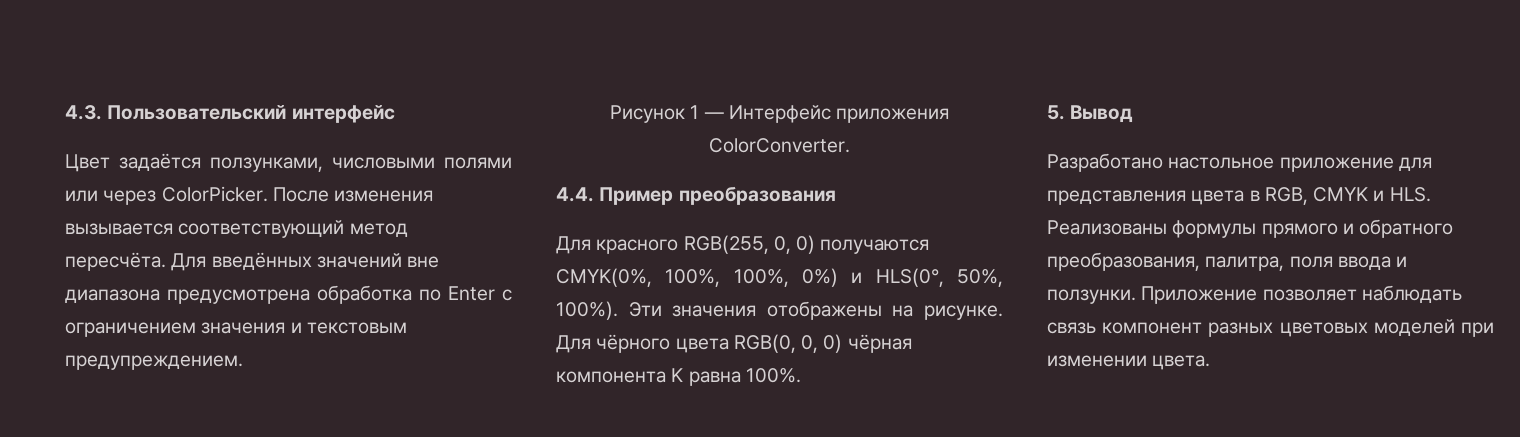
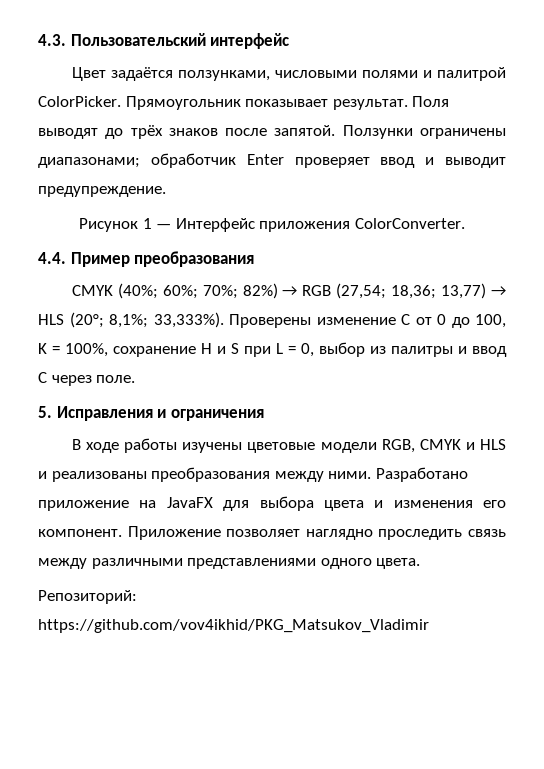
- Цвет задаётся ползунками, числовыми полями или через ColorPicker. После изменения вызывается соответствующий метод пересчёта. Для введённых значений вне диапазона предусмотрена обработка по Enter с ограничением значения и текстовым предупреждением.
+ Цвет задаётся ползунками, числовыми полями и палитрой ColorPicker. Прямоугольник показывает результат. Поля выводят до трёх знаков после запятой. Ползунки ограничены диапазонами; обработчик Enter проверяет ввод и выводит предупреждение.
- Для красного RGB(255, 0, 0) получаются CMYK(0%, 100%, 100%, 0%) и HLS(0°, 50%, 100%). Эти значения отображены на рисунке. Для чёрного цвета RGB(0, 0, 0) чёрная компонента K равна 100%.
- 5. Вывод
- Разработано настольное приложение для представления цвета в RGB, CMYK и HLS. Реализованы формулы прямого и обратного преобразования, палитра, поля ввода и ползунки. Приложение позволяет наблюдать связь компонент разных цветовых моделей при изменении цвета.
+ CMYK (40%; 60%; 70%; 82%) → RGB (27,54; 18,36; 13,77) → HLS (20°; 8,1%; 33,333%). Проверены изменение C от 0 до 100, K = 100%, сохранение H и S при L = 0, выбор из палитры и ввод C через поле.
+ 5. Исправления и ограничения
+ В ходе работы изучены цветовые модели RGB, CMYK и HLS и реализованы преобразования между ними. Разработано приложение на JavaFX для выбора цвета и изменения его компонент. Приложение позволяет наглядно проследить связь между различными представлениями одного цвета.
+ Репозиторий: https://github.com/vov4ikhid/PKG_Matsukov_Vladimir

